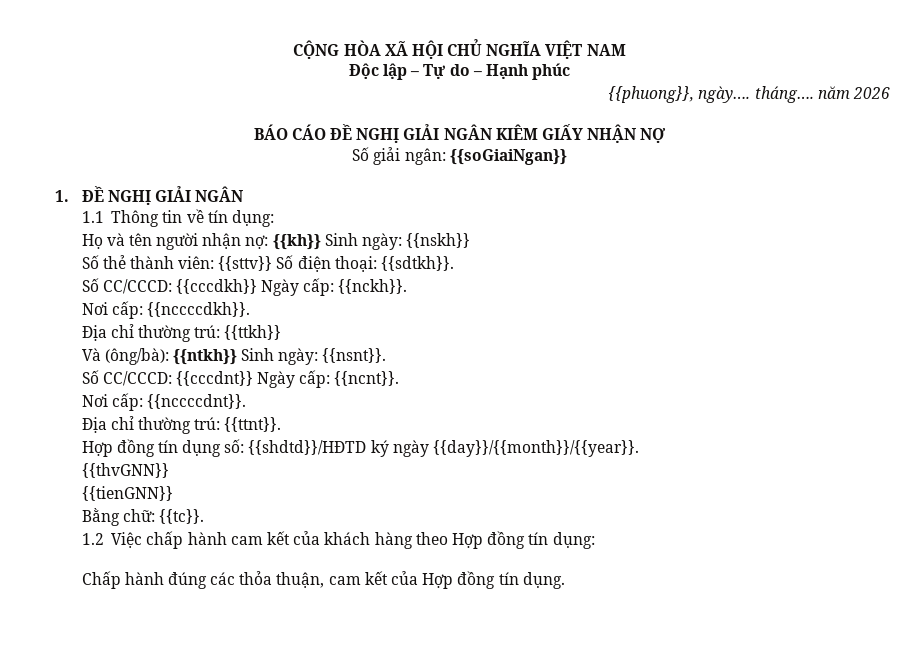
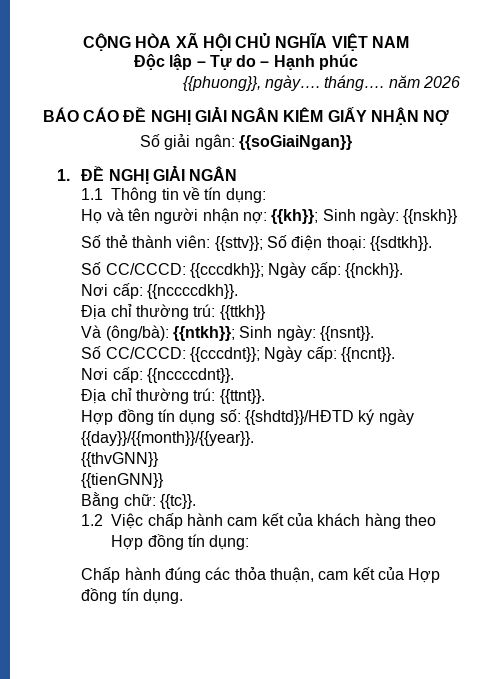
- Họ và tên người nhận nợ: {{kh}} Sinh ngày: {{nskh}}
+ Họ và tên người nhận nợ: {{kh}}; Sinh ngày: {{nskh}}
- Số thẻ thành viên: {{sttv}} Số điện thoại: {{sdtkh}}.
+ Số thẻ thành viên: {{sttv}}; Số điện thoại: {{sdtkh}}.
- Số CC/CCCD: {{cccdkh}} Ngày cấp: {{nckh}}.
+ Số CC/CCCD: {{cccdkh}}; Ngày cấp: {{nckh}}.
- Và (ông/bà): {{ntkh}} Sinh ngày: {{nsnt}}.
+ Và (ông/bà): {{ntkh}}; Sinh ngày: {{nsnt}}.
- Số CC/CCCD: {{cccdnt}} Ngày cấp: {{ncnt}}.
+ Số CC/CCCD: {{cccdnt}}; Ngày cấp: {{ncnt}}.

